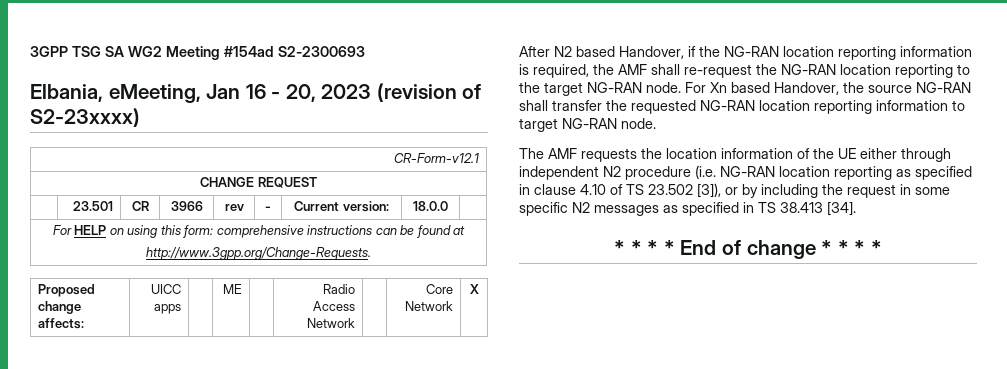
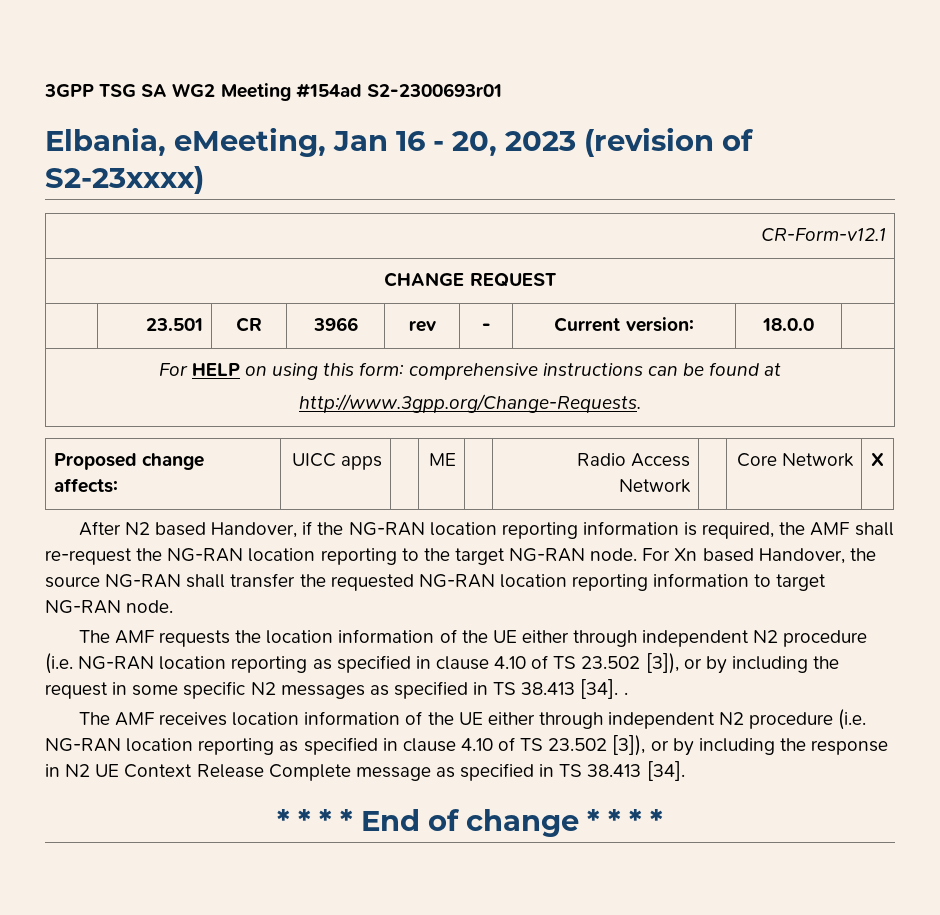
- 3GPP TSG SA WG2 Meeting #154ad S2-2300693
+ 3GPP TSG SA WG2 Meeting #154ad S2-2300693r01
- The AMF requests the location information of the UE either through independent N2 procedure (i.e. NG-RAN location reporting as specified in clause 4.10 of TS 23.502 [3]), or by including the request in some specific N2 messages as specified in TS 38.413 [34].
+ The AMF requests the location information of the UE either through independent N2 procedure (i.e. NG-RAN location reporting as specified in clause 4.10 of TS 23.502 [3]), or by including the request in some specific N2 messages as specified in TS 38.413 [34]. .
+ The AMF receives location information of the UE either through independent N2 procedure (i.e. NG-RAN location reporting as specified in clause 4.10 of TS 23.502 [3]), or by including the response in N2 UE Context Release Complete message as specified in TS 38.413 [34].

